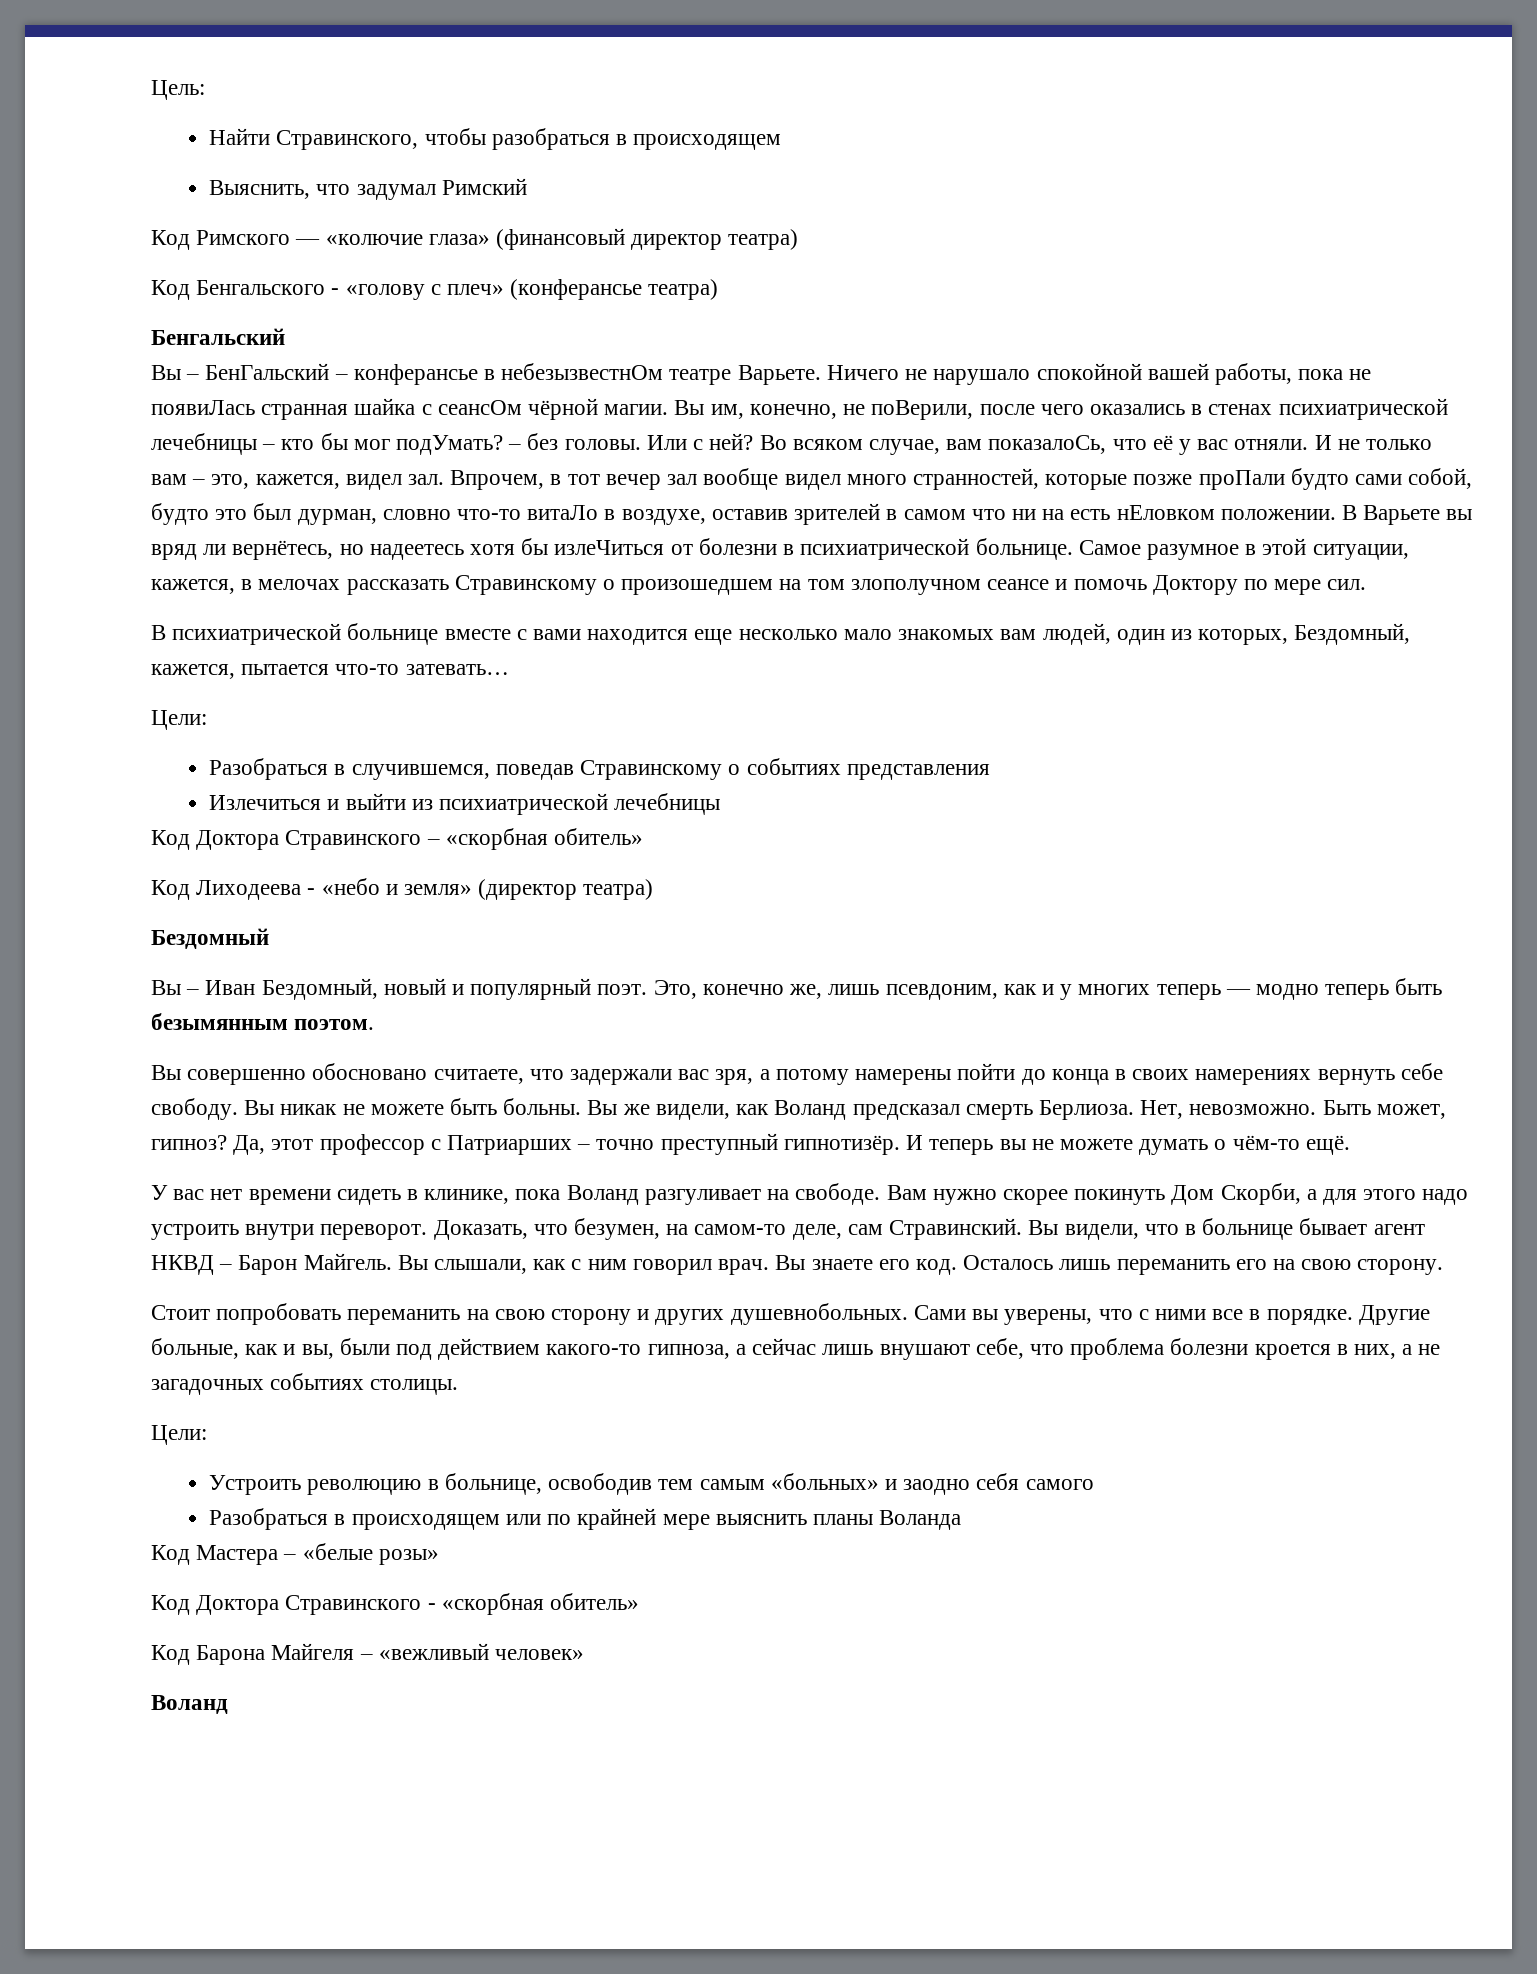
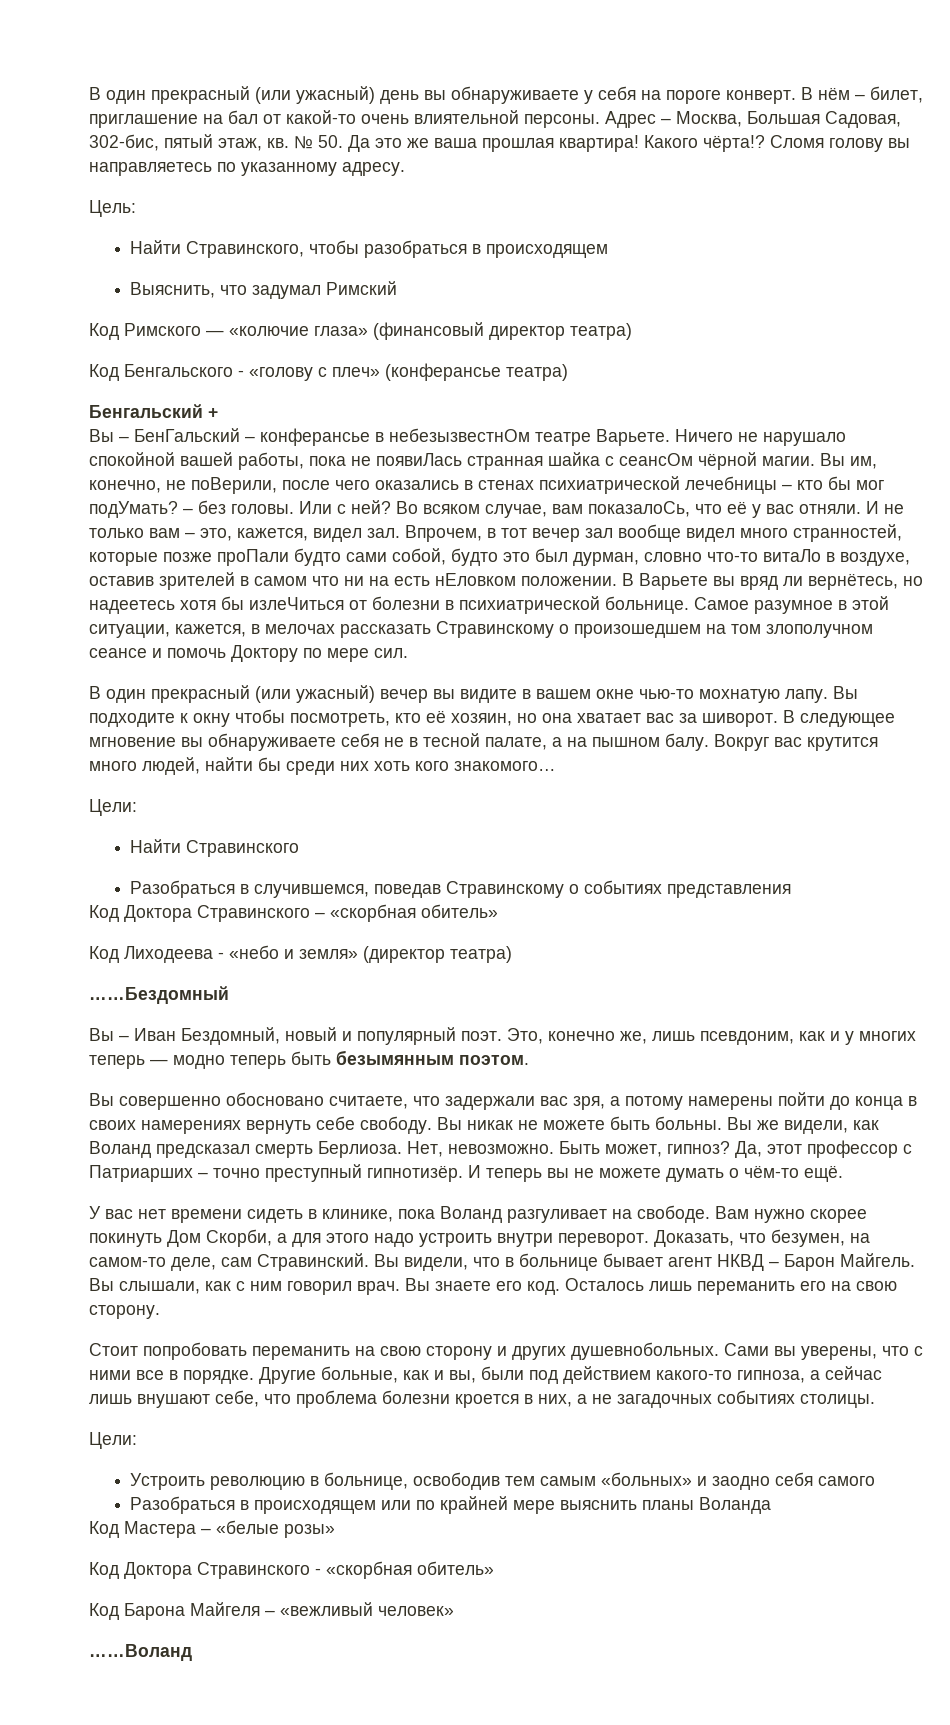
+ В один прекрасный (или ужасный) день вы обнаруживаете у себя на пороге конверт. В нём – билет, приглашение на бал от какой-то очень влиятельной персоны. Адрес – Москва, Большая Садовая, 302-бис, пятый этаж, кв. № 50. Да это же ваша прошлая квартира! Какого чёрта!? Сломя голову вы направляетесь по указанному адресу.
- Бенгальский
+ Бенгальский +
- В психиатрической больнице вместе с вами находится еще несколько мало знакомых вам людей, один из которых, Бездомный, кажется, пытается что-то затевать…
+ В один прекрасный (или ужасный) вечер вы видите в вашем окне чью-то мохнатую лапу. Вы подходите к окну чтобы посмотреть, кто её хозяин, но она хватает вас за шиворот. В следующее мгновение вы обнаруживаете себя не в тесной палате, а на пышном балу. Вокруг вас крутится много людей, найти бы среди них хоть кого знакомого…
  Цели:
+ Найти Стравинского
- Излечиться и выйти из психиатрической лечебницы
- Бездомный
+ ……Бездомный
  Код Барона Майгеля – «вежливый человек»
- Воланд
+ ……Воланд

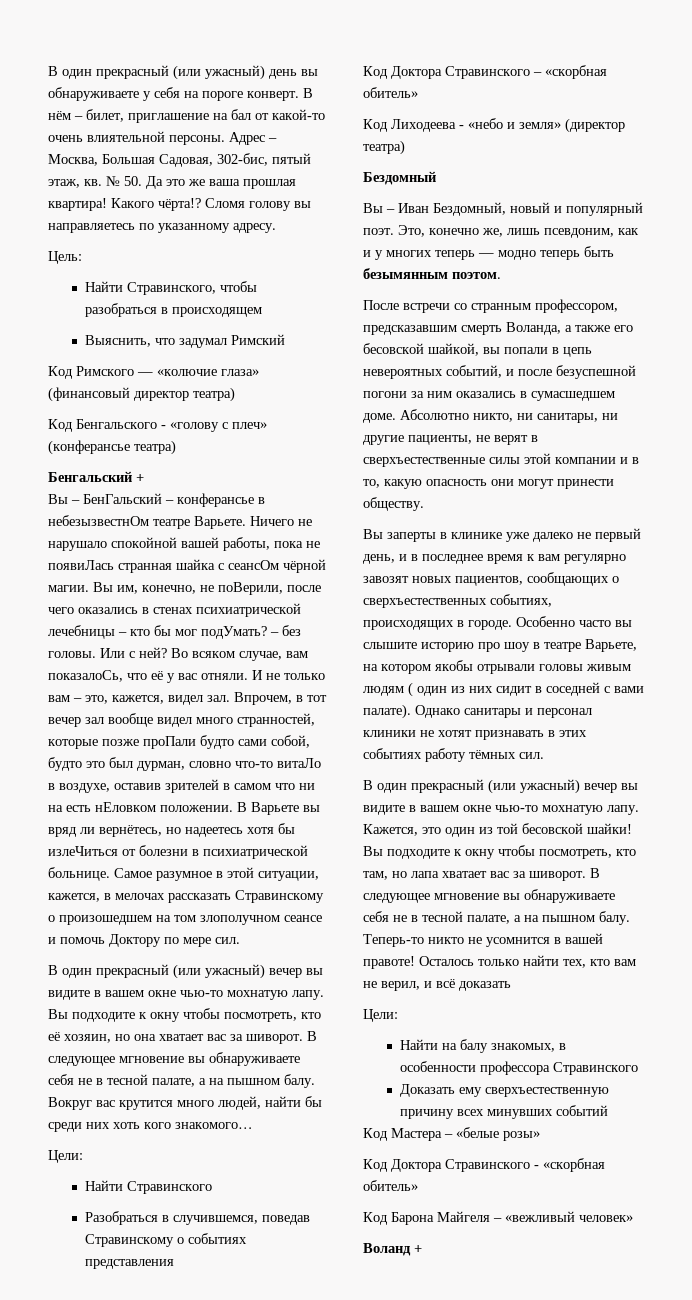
- ……Бездомный
+ Бездомный
- Вы совершенно обосновано считаете, что задержали вас зря, а потому намерены пойти до конца в своих намерениях вернуть себе свободу. Вы никак не можете быть больны. Вы же видели, как Воланд предсказал смерть Берлиоза. Нет, невозможно. Быть может, гипноз? Да, этот профессор с Патриарших – точно преступный гипнотизёр. И теперь вы не можете думать о чём-то ещё.
- У вас нет времени сидеть в клинике, пока Воланд разгуливает на свободе. Вам нужно скорее покинуть Дом Скорби, а для этого надо устроить внутри переворот. Доказать, что безумен, на самом-то деле, сам Стравинский. Вы видели, что в больнице бывает агент НКВД – Барон Майгель. Вы слышали, как с ним говорил врач. Вы знаете его код. Осталось лишь переманить его на свою сторону.
- Стоит попробовать переманить на свою сторону и других душевнобольных. Сами вы уверены, что с ними все в порядке. Другие больные, как и вы, были под действием какого-то гипноза, а сейчас лишь внушают себе, что проблема болезни кроется в них, а не загадочных событиях столицы.
+ После встречи со странным профессором, предсказавшим смерть Воланда, а также его бесовской шайкой, вы попали в цепь невероятных событий, и после безуспешной погони за ним оказались в сумасшедшем доме. Абсолютно никто, ни санитары, ни другие пациенты, не верят в сверхъестественные силы этой компании и в то, какую опасность они могут принести обществу.
+ Вы заперты в клинике уже далеко не первый день, и в последнее время к вам регулярно завозят новых пациентов, сообщающих о сверхъестественных событиях, происходящих в городе. Особенно часто вы слышите историю про шоу в театре Варьете, на котором якобы отрывали головы живым людям ( один из них сидит в соседней с вами палате). Однако санитары и персонал клиники не хотят признавать в этих событиях работу тёмных сил.
+ В один прекрасный (или ужасный) вечер вы видите в вашем окне чью-то мохнатую лапу. Кажется, это один из той бесовской шайки! Вы подходите к окну чтобы посмотреть, кто там, но лапа хватает вас за шиворот. В следующее мгновение вы обнаруживаете себя не в тесной палате, а на пышном балу. Теперь-то никто не усомнится в вашей правоте! Осталось только найти тех, кто вам не верил, и всё доказать
  Цели:
- Устроить революцию в больнице, освободив тем самым «больных» и заодно себя самого
- Разобраться в происходящем или по крайней мере выяснить планы Воланда
+ Найти на балу знакомых, в особенности профессора Стравинского
+ Доказать ему сверхъестественную причину всех минувших событий
- ……Воланд
+ Воланд +

